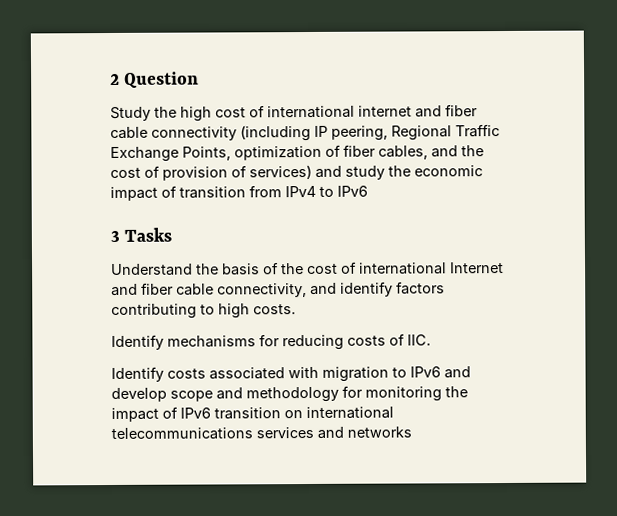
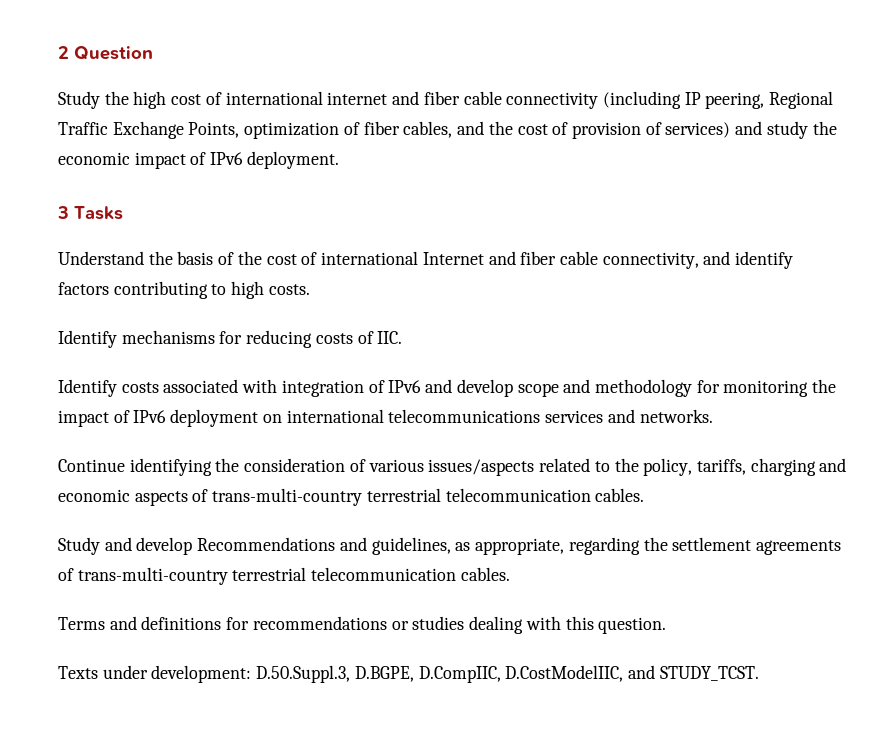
- Study the high cost of international internet and fiber cable connectivity (including IP peering, Regional Traffic Exchange Points, optimization of fiber cables, and the cost of provision of services) and study the economic impact of transition from IPv4 to IPv6
+ Study the high cost of international internet and fiber cable connectivity (including IP peering, Regional Traffic Exchange Points, optimization of fiber cables, and the cost of provision of services) and study the economic impact of IPv6 deployment.
- Identify costs associated with migration to IPv6 and develop scope and methodology for monitoring the impact of IPv6 transition on international telecommunications services and networks
+ Identify costs associated with integration of IPv6 and develop scope and methodology for monitoring the impact of IPv6 deployment on international telecommunications services and networks.
+ Continue identifying the consideration of various issues/aspects related to the policy, tariffs, charging and economic aspects of trans-multi-country terrestrial telecommunication cables.
+ Study and develop Recommendations and guidelines, as appropriate, regarding the settlement agreements of trans-multi-country terrestrial telecommunication cables.
+ Terms and definitions for recommendations or studies dealing with this question.
+ Texts under development: D.50.Suppl.3, D.BGPE, D.CompIIC, D.CostModelIIC, and STUDY_TCST.

